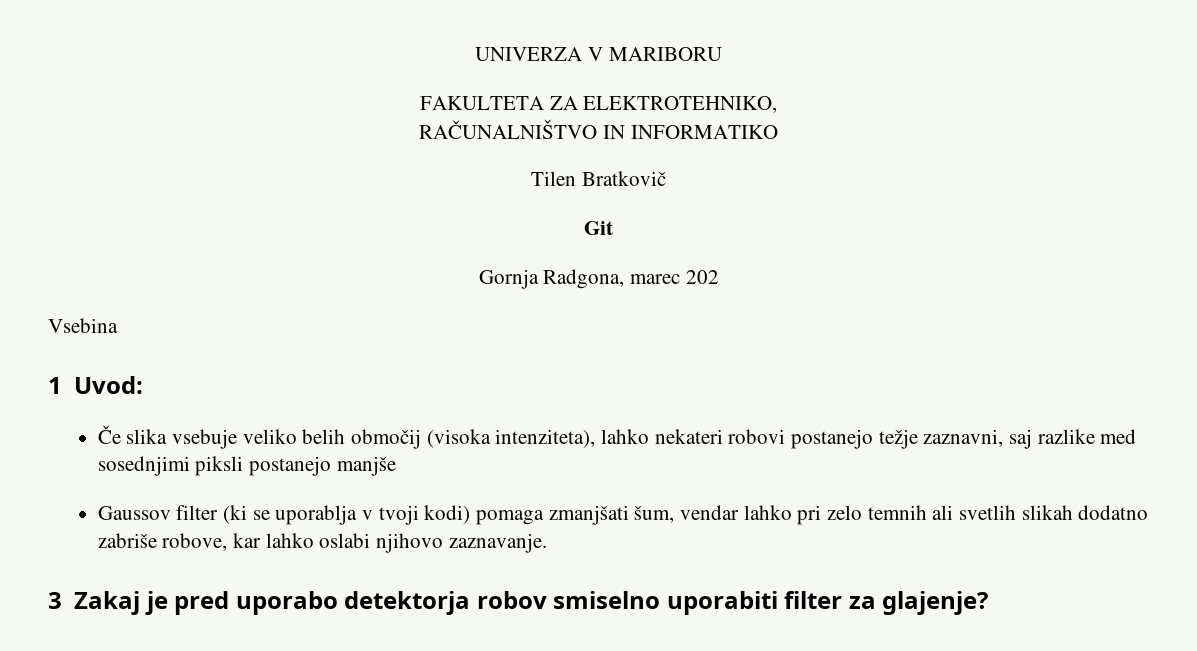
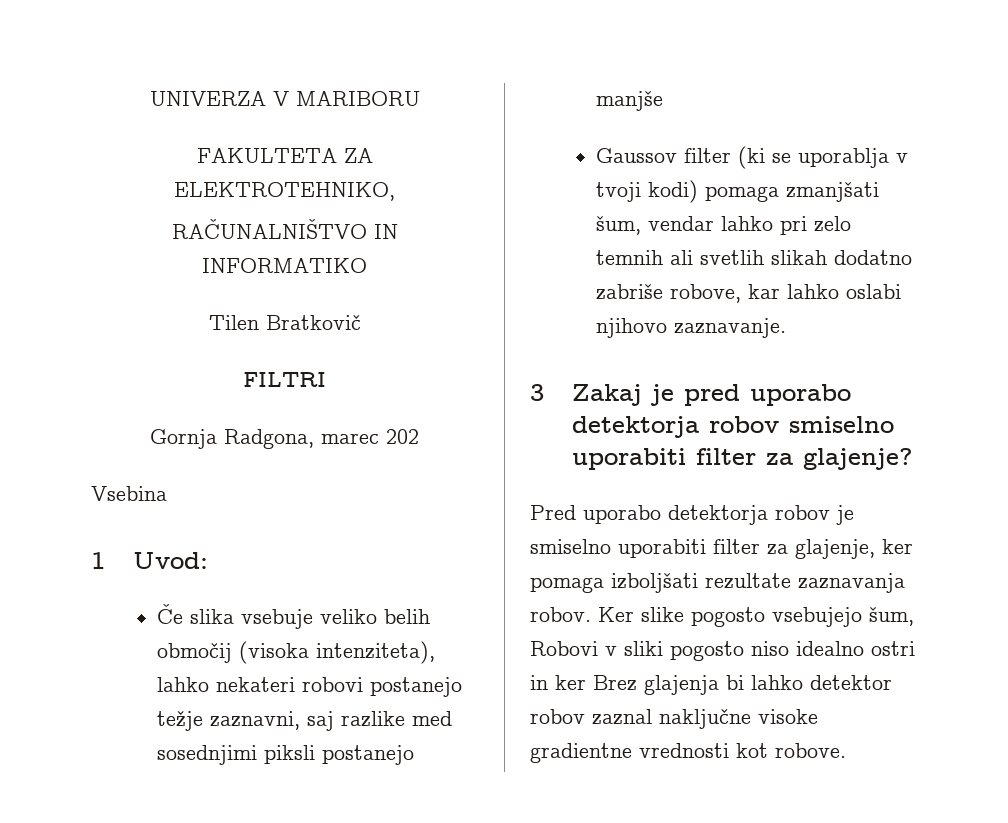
- Git
+ FILTRI
+ Pred uporabo detektorja robov je smiselno uporabiti filter za glajenje, ker pomaga izboljšati rezultate zaznavanja robov. Ker slike pogosto vsebujejo šum, Robovi v sliki pogosto niso idealno ostri in ker Brez glajenja bi lahko detektor robov zaznal naključne visoke gradientne vrednosti kot robove.

